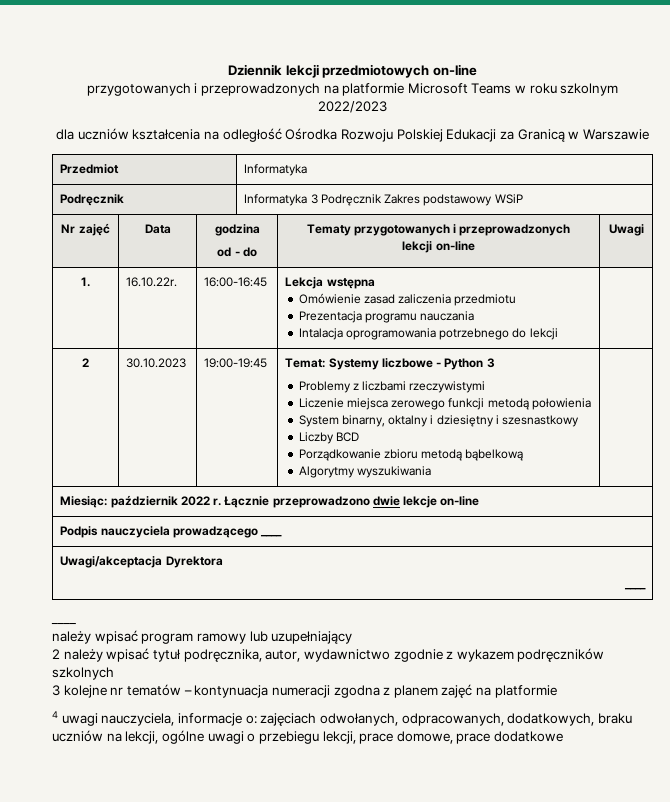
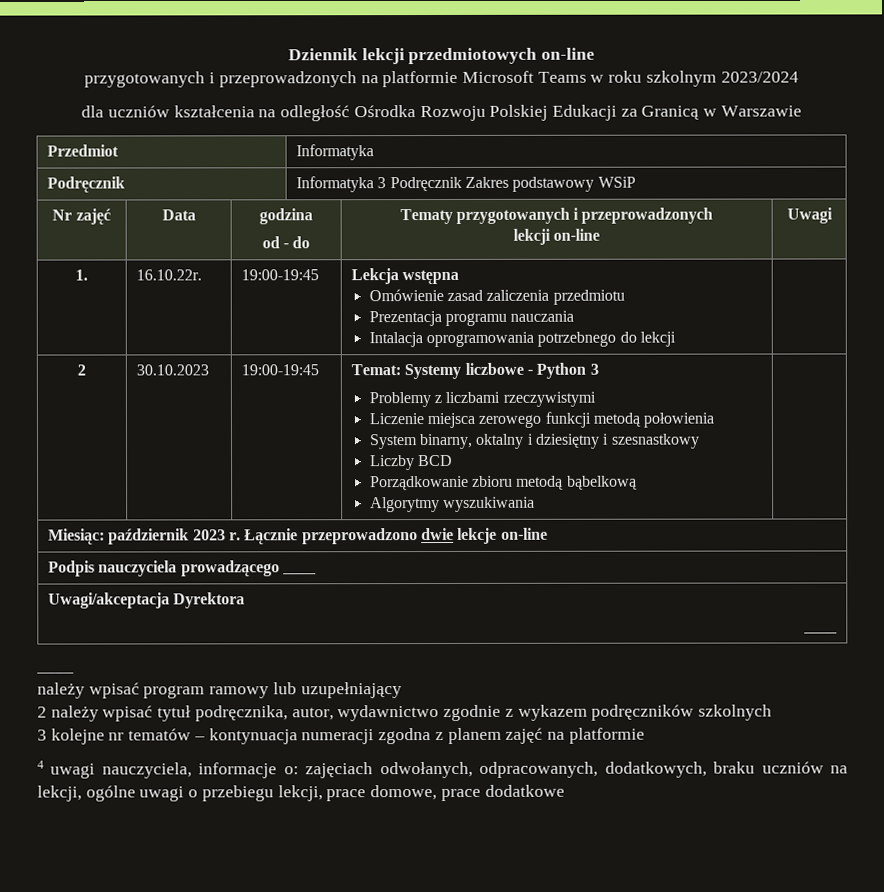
- przygotowanych i przeprowadzonych na platformie Microsoft Teams w roku szkolnym 2022/2023
+ przygotowanych i przeprowadzonych na platformie Microsoft Teams w roku szkolnym 2023/2024
- 1. | 16.10.22r. | 16:00-16:45 | Lekcja wstępna
+ 1. | 16.10.22r. | 19:00-19:45 | Lekcja wstępna
- Miesiąc: październik 2022 r. Łącznie przeprowadzono dwie lekcje on-line
+ Miesiąc: październik 2023 r. Łącznie przeprowadzono dwie lekcje on-line

